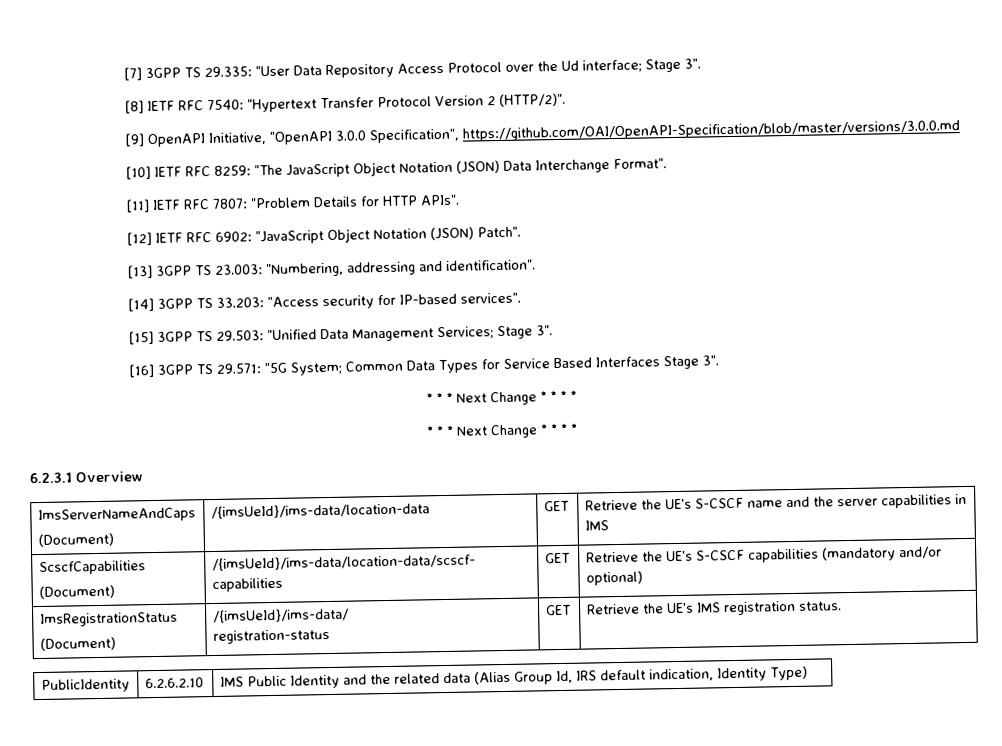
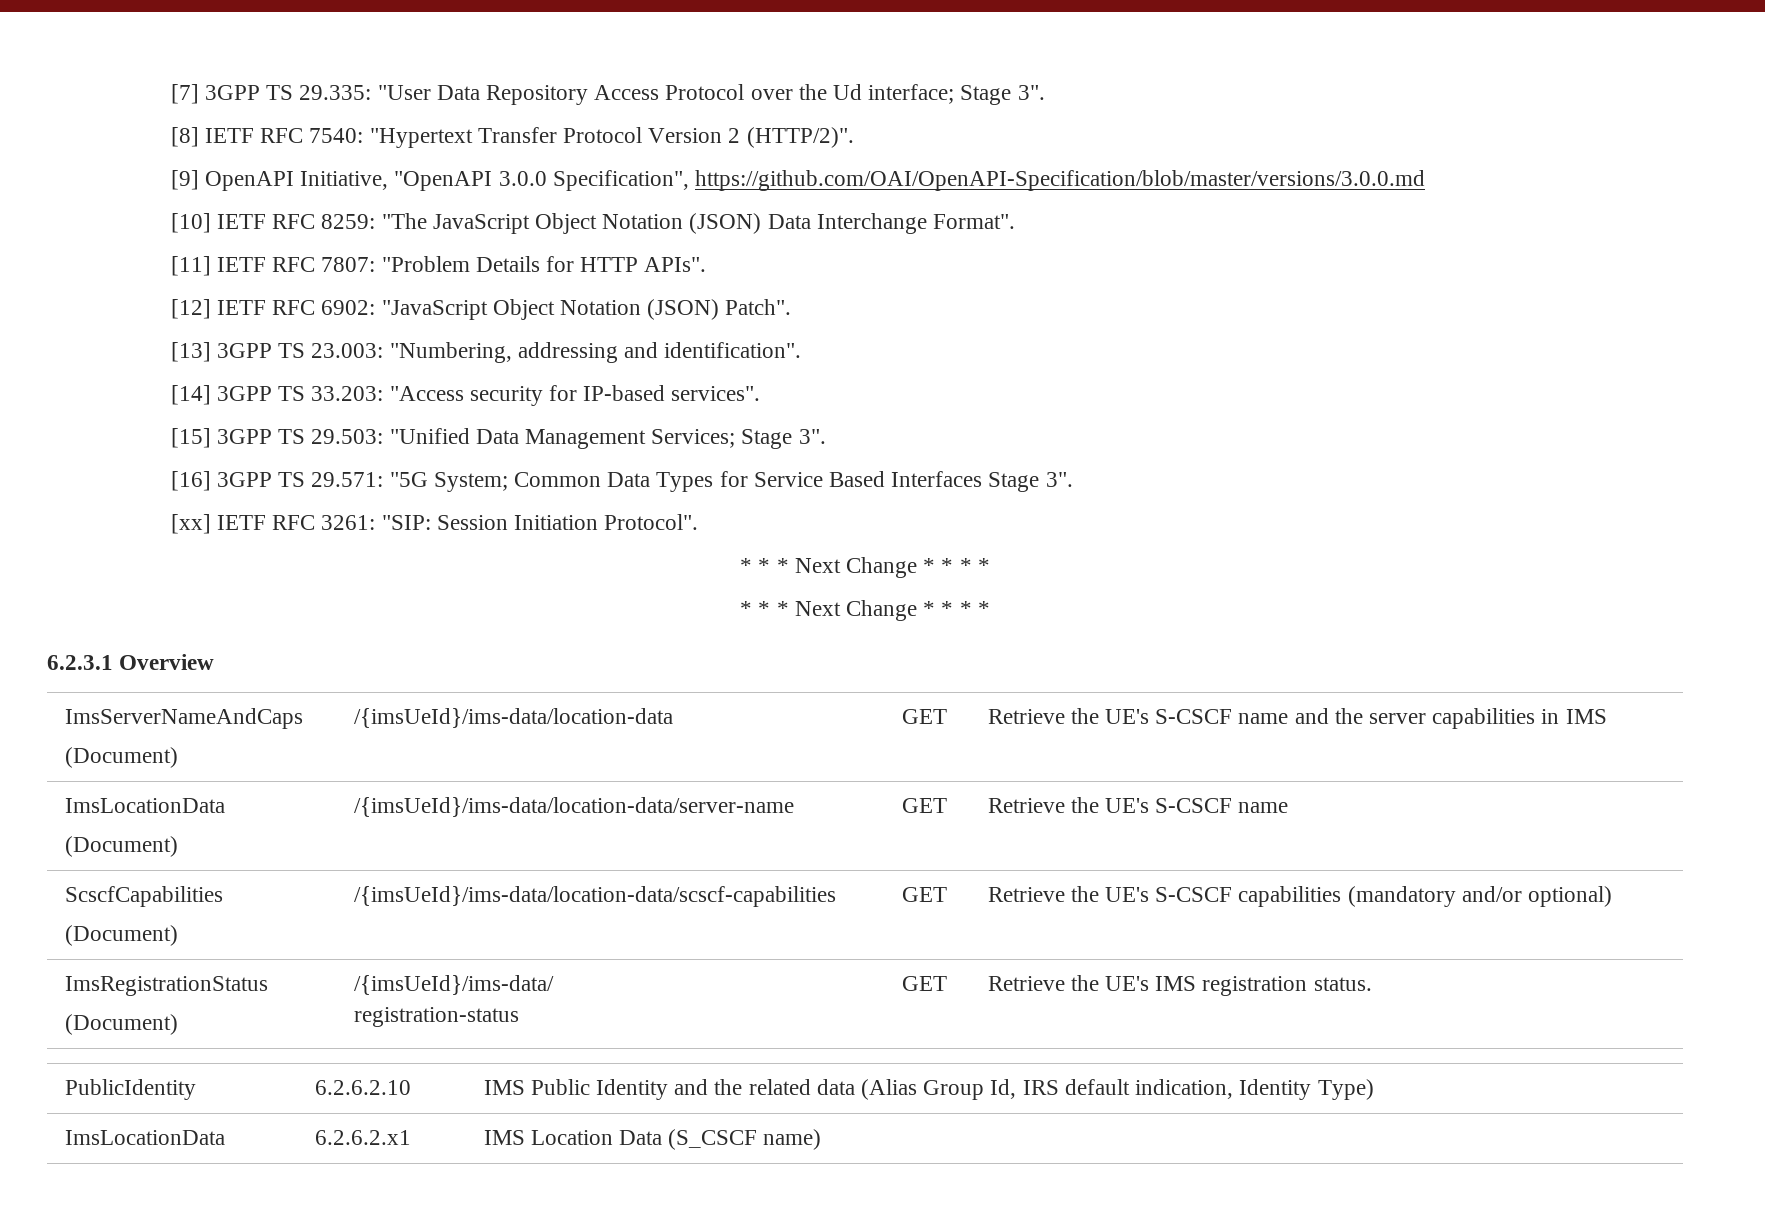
+ [xx] IETF RFC 3261: "SIP: Session Initiation Protocol".
  ImsServerNameAndCaps
  (Document) | /{imsUeId}/ims-data/location-data | GET | Retrieve the UE's S-CSCF name and the server capabilities in IMS
+ ImsLocationData
+ (Document) | /{imsUeId}/ims-data/location-data/server-name | GET | Retrieve the UE's S-CSCF name
+ ImsLocationData | 6.2.6.2.x1 | IMS Location Data (S_CSCF name)

